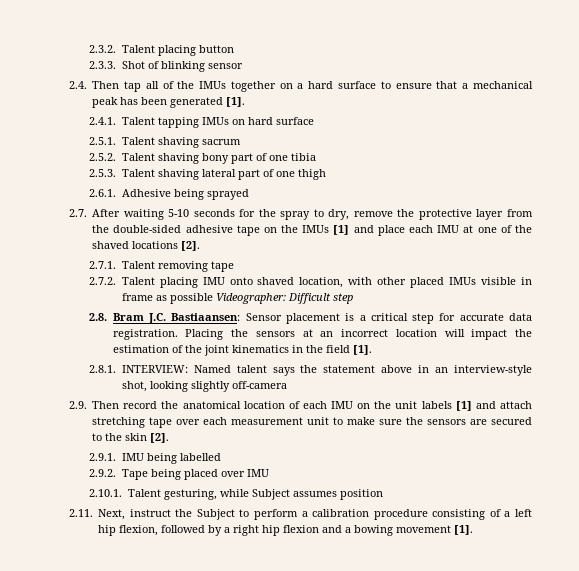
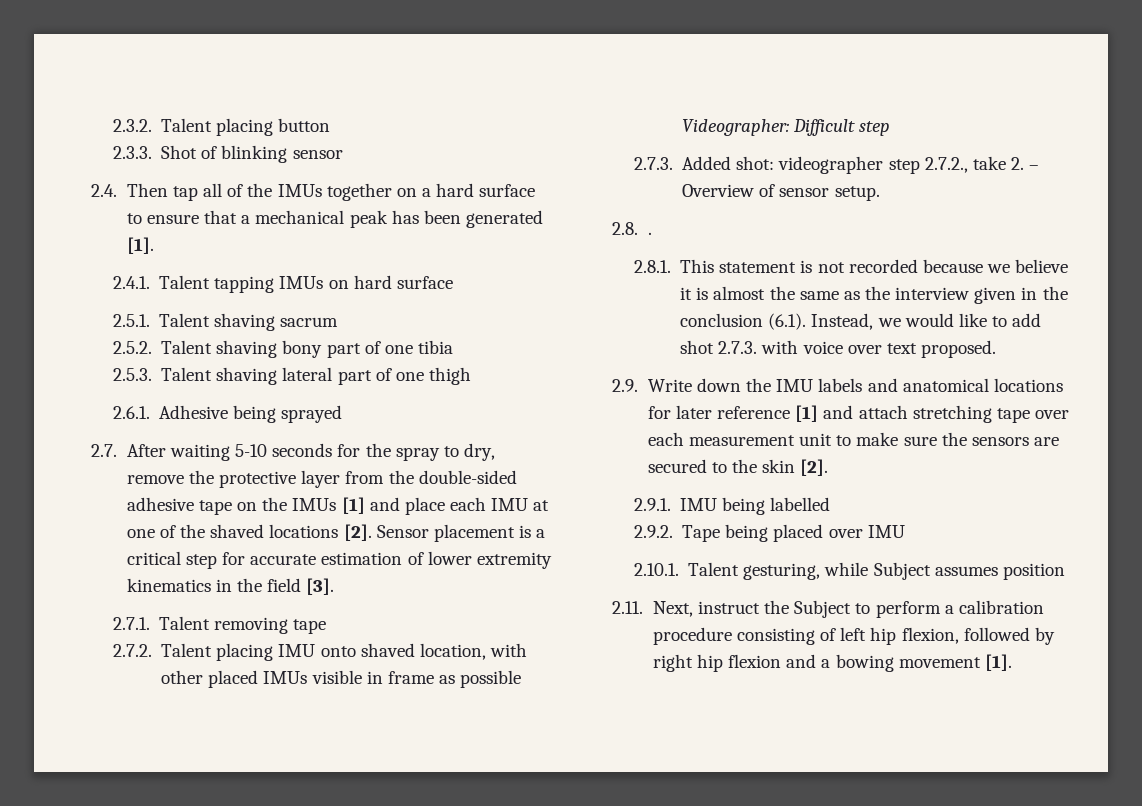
+ Sensor placement is a critical step for accurate estimation of lower extremity kinematics in the field [3].
- 2.8. Bram J.C. Bastiaansen: Sensor placement is a critical step for accurate data registration. Placing the sensors at an incorrect location will impact the estimation of the joint kinematics in the field [1].
- 2.8.1. INTERVIEW: Named talent says the statement above in an interview-style shot, looking slightly off-camera
- 2.9. Then record the anatomical location of each IMU on the unit labels [1] and attach stretching tape over each measurement unit to make sure the sensors are secured to the skin [2].
+ 2.7.3. Added shot: videographer step 2.7.2., take 2. – Overview of sensor setup.
+ 2.8. .
+ 2.8.1. This statement is not recorded because we believe it is almost the same as the interview given in the conclusion (6.1). Instead, we would like to add shot 2.7.3. with voice over text proposed.
+ 2.9. Write down the IMU labels and anatomical locations for later reference [1] and attach stretching tape over each measurement unit to make sure the sensors are secured to the skin [2].
- 2.11. Next, instruct the Subject to perform a calibration procedure consisting of a left hip flexion, followed by a right hip flexion and a bowing movement [1].
+ 2.11. Next, instruct the Subject to perform a calibration procedure consisting of left hip flexion, followed by right hip flexion and a bowing movement [1].

